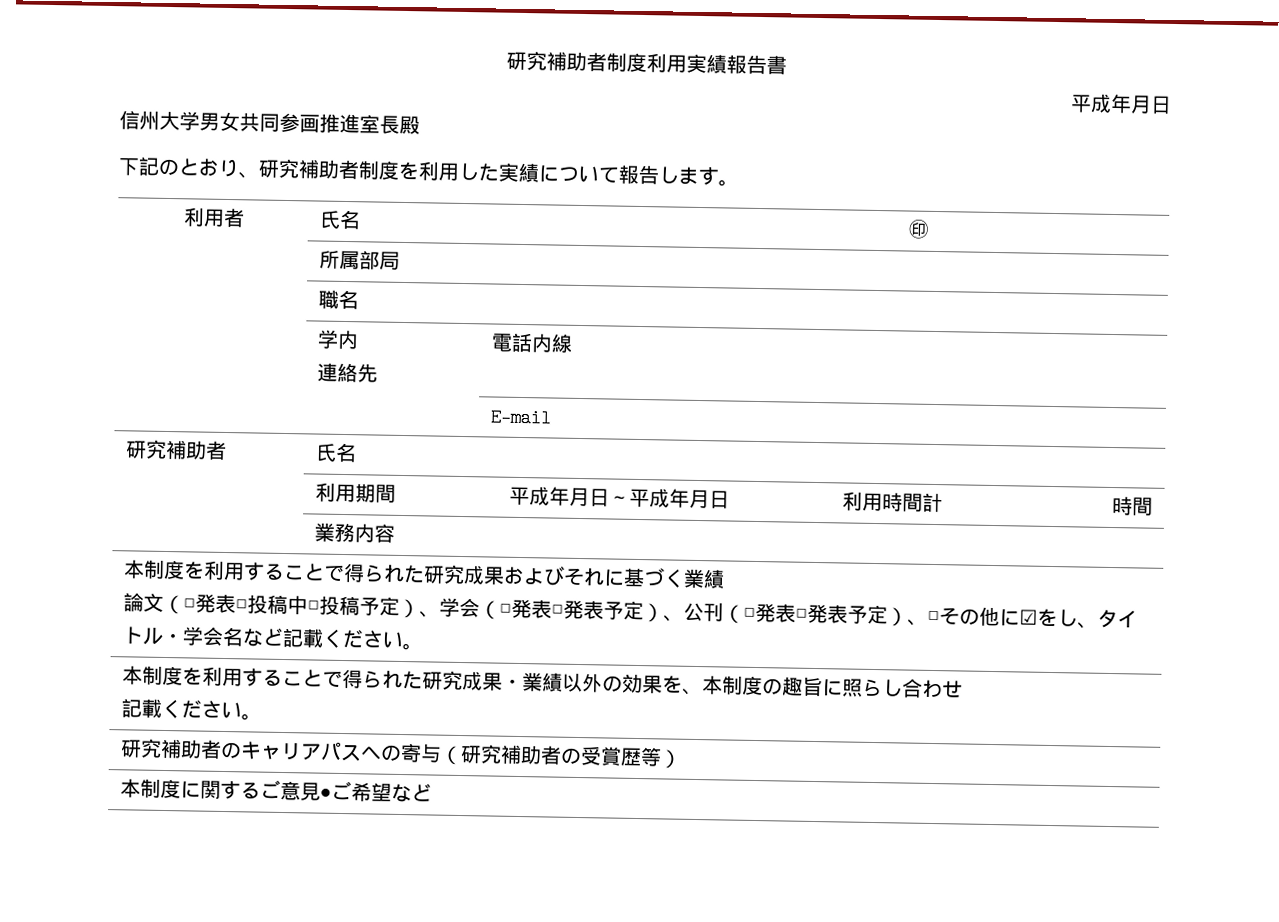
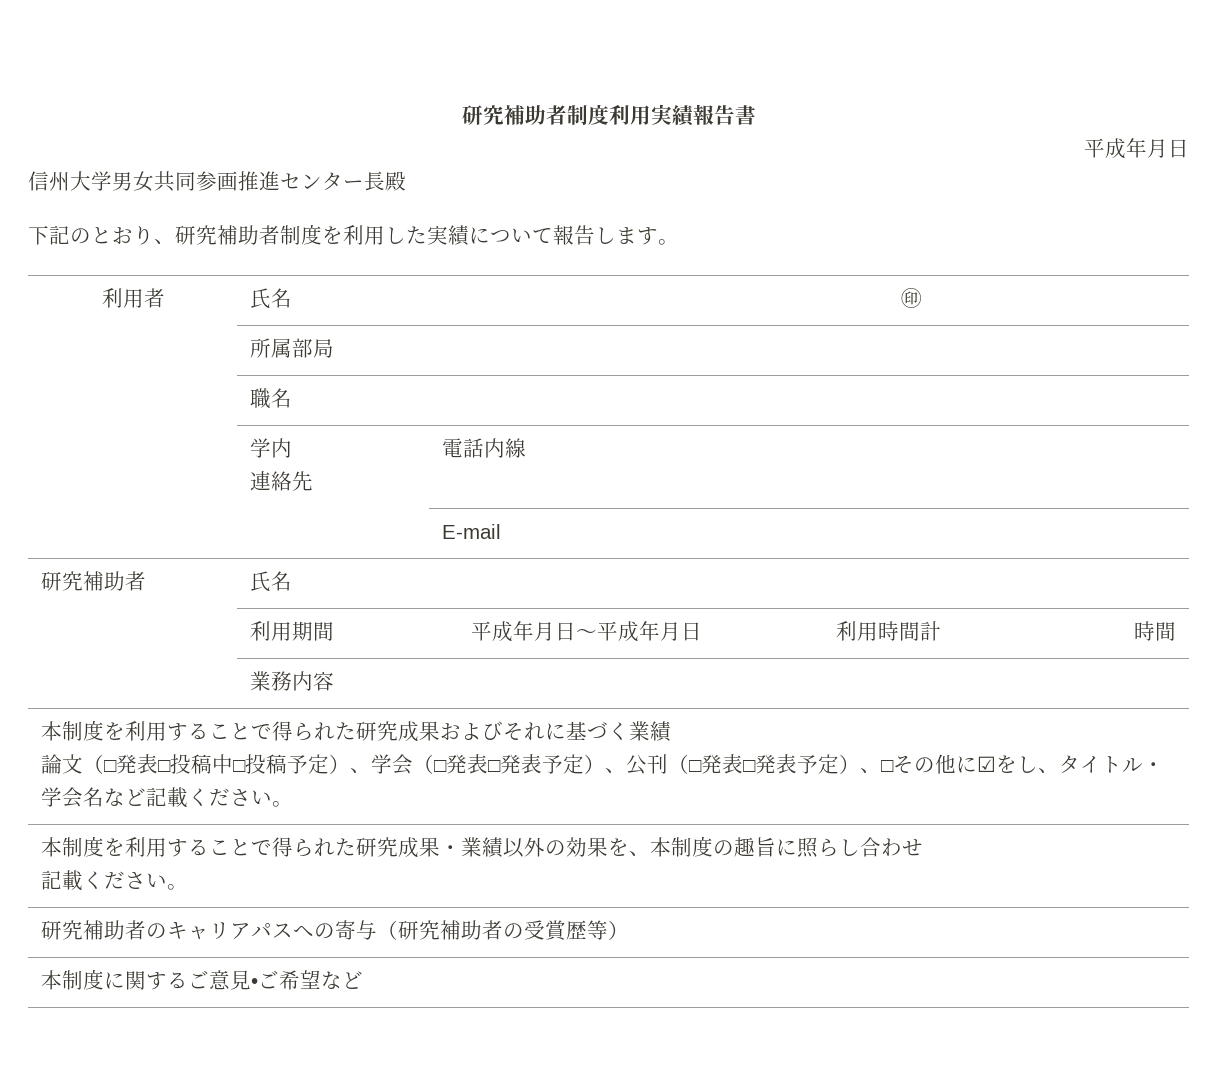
- 信州大学男女共同参画推進室長殿
+ 信州大学男女共同参画推進センター長殿

